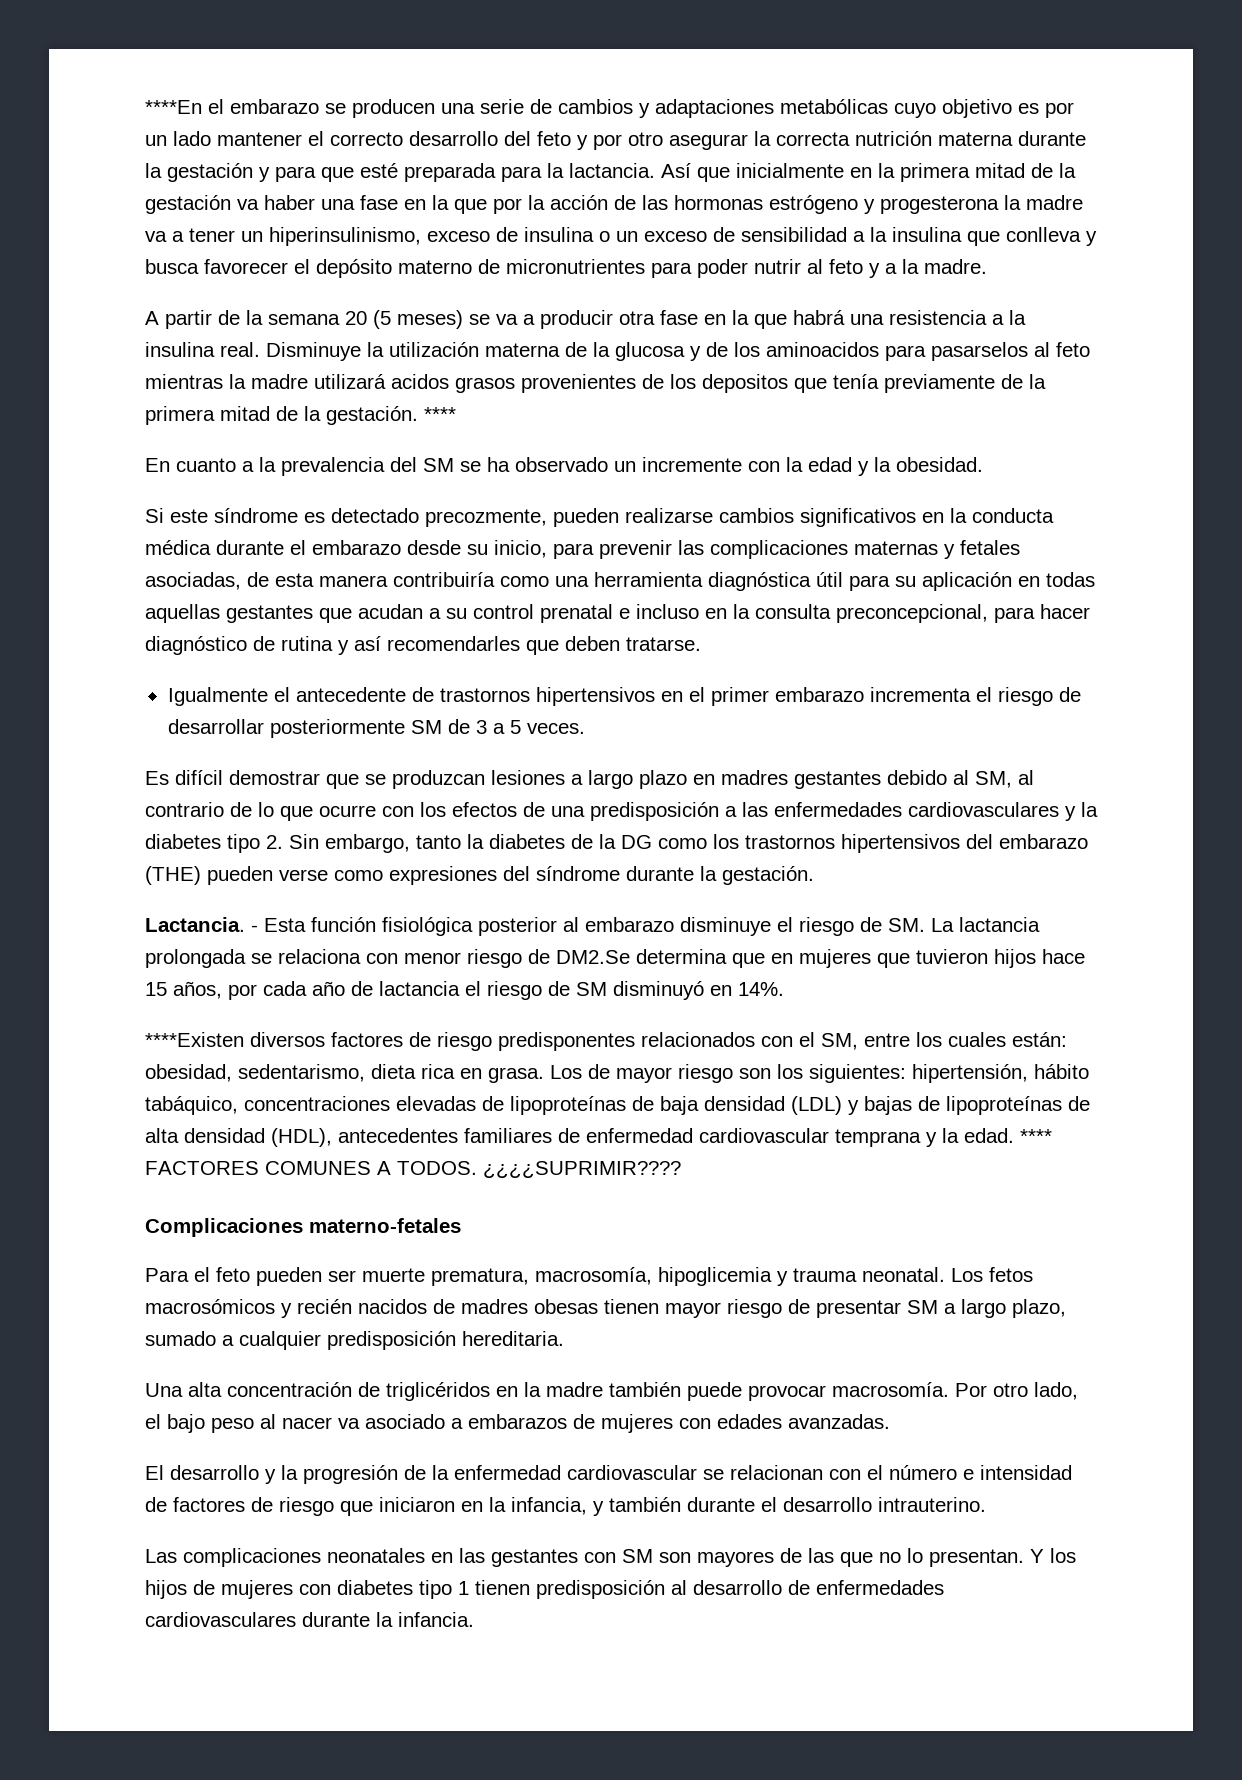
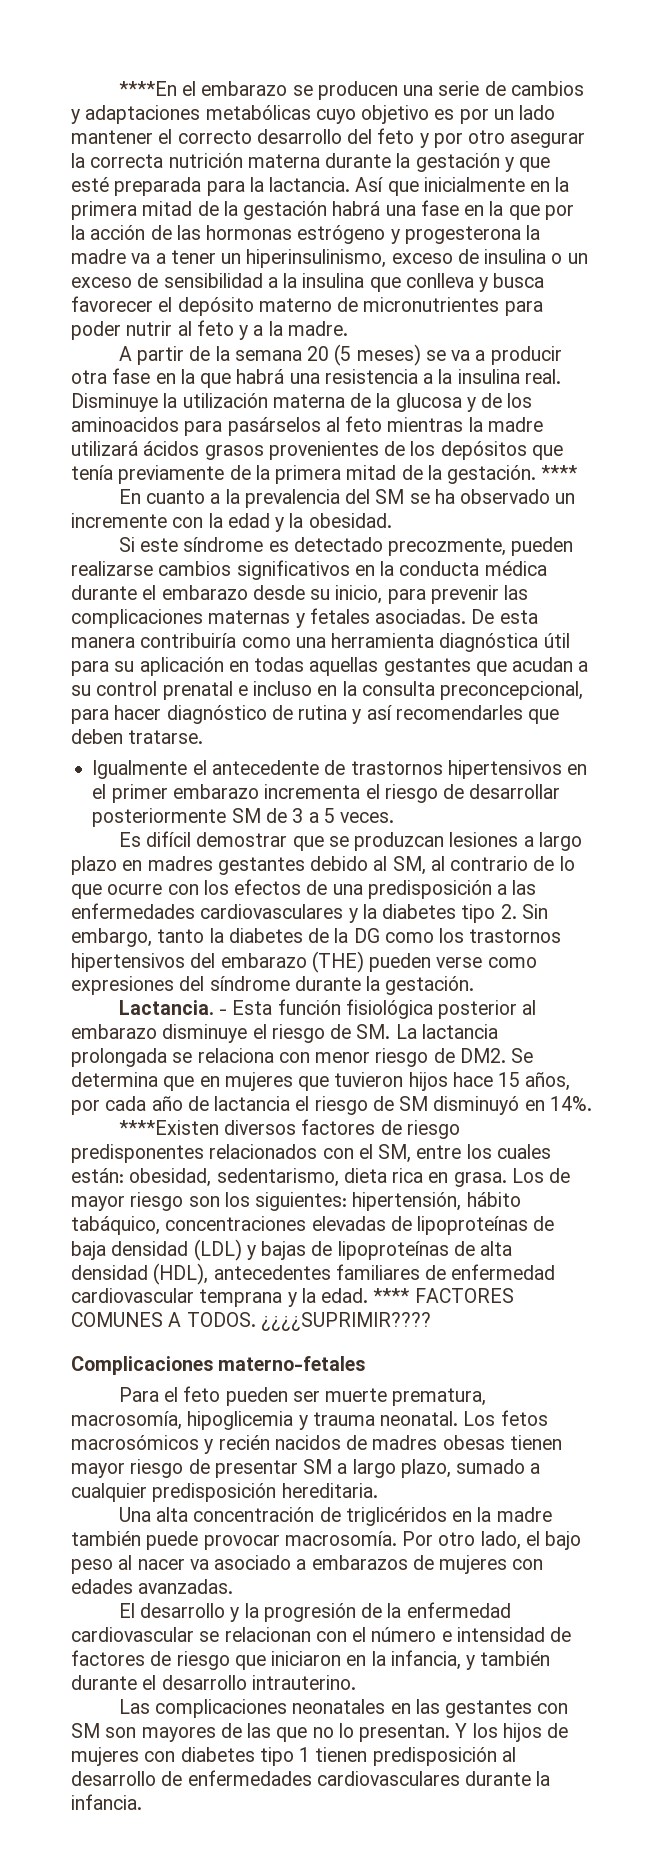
- ****En el embarazo se producen una serie de cambios y adaptaciones metabólicas cuyo objetivo es por un lado mantener el correcto desarrollo del feto y por otro asegurar la correcta nutrición materna durante la gestación y para que esté preparada para la lactancia.
+ ****En el embarazo se producen una serie de cambios y adaptaciones metabólicas cuyo objetivo es por un lado mantener el correcto desarrollo del feto y por otro asegurar la correcta nutrición materna durante la gestación y que esté preparada para la lactancia.
- Así que inicialmente en la primera mitad de la gestación va haber una fase en la que por la acción de las hormonas estrógeno y progesterona la madre va a tener un hiperinsulinismo, exceso de insulina o un exceso de sensibilidad a la insulina que conlleva y busca favorecer el depósito materno de micronutrientes para poder nutrir al feto y a la madre.
+ Así que inicialmente en la primera mitad de la gestación habrá una fase en la que por la acción de las hormonas estrógeno y progesterona la madre va a tener un hiperinsulinismo, exceso de insulina o un exceso de sensibilidad a la insulina que conlleva y busca favorecer el depósito materno de micronutrientes para poder nutrir al feto y a la madre.
- Disminuye la utilización materna de la glucosa y de los aminoacidos para pasarselos al feto mientras la madre utilizará acidos grasos provenientes de los depositos que tenía previamente de la primera mitad de la gestación.
+ Disminuye la utilización materna de la glucosa y de los aminoacidos para pasárselos al feto mientras la madre utilizará ácidos grasos provenientes de los depósitos que tenía previamente de la primera mitad de la gestación.
- Si este síndrome es detectado precozmente, pueden realizarse cambios significativos en la conducta médica durante el embarazo desde su inicio, para prevenir las complicaciones maternas y fetales asociadas, de esta manera contribuiría como una herramienta diagnóstica útil para su aplicación en todas aquellas gestantes que acudan a su control prenatal e incluso en la consulta preconcepcional, para hacer diagnóstico de rutina y así recomendarles que deben tratarse.
+ Si este síndrome es detectado precozmente, pueden realizarse cambios significativos en la conducta médica durante el embarazo desde su inicio, para prevenir las complicaciones maternas y fetales asociadas. De esta manera contribuiría como una herramienta diagnóstica útil para su aplicación en todas aquellas gestantes que acudan a su control prenatal e incluso en la consulta preconcepcional, para hacer diagnóstico de rutina y así recomendarles que deben tratarse.
- - Esta función fisiológica posterior al embarazo disminuye el riesgo de SM. La lactancia prolongada se relaciona con menor riesgo de DM2.Se determina que en mujeres que tuvieron hijos hace 15 años, por cada año de lactancia el riesgo de SM disminuyó en 14%.
+ - Esta función fisiológica posterior al embarazo disminuye el riesgo de SM. La lactancia prolongada se relaciona con menor riesgo de DM2. Se determina que en mujeres que tuvieron hijos hace 15 años, por cada año de lactancia el riesgo de SM disminuyó en 14%.

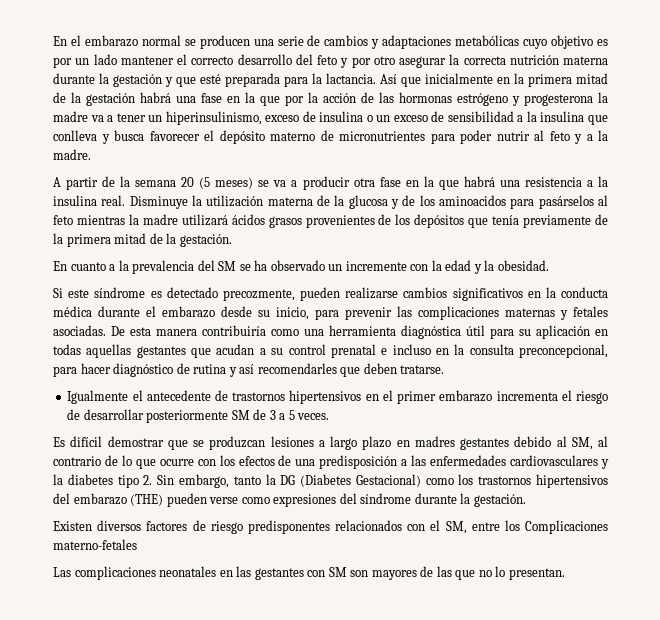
- ****En el embarazo se producen una serie de cambios y adaptaciones metabólicas cuyo objetivo es por un lado mantener el correcto desarrollo del feto y por otro asegurar la correcta nutrición materna durante la gestación y que esté preparada para la lactancia.
+ En el embarazo normal se producen una serie de cambios y adaptaciones metabólicas cuyo objetivo es por un lado mantener el correcto desarrollo del feto y por otro asegurar la correcta nutrición materna durante la gestación y que esté preparada para la lactancia.
- Disminuye la utilización materna de la glucosa y de los aminoacidos para pasárselos al feto mientras la madre utilizará ácidos grasos provenientes de los depósitos que tenía previamente de la primera mitad de la gestación. ****
+ Disminuye la utilización materna de la glucosa y de los aminoacidos para pasárselos al feto mientras la madre utilizará ácidos grasos provenientes de los depósitos que tenía previamente de la primera mitad de la gestación.
- Es difícil demostrar que se produzcan lesiones a largo plazo en madres gestantes debido al SM, al contrario de lo que ocurre con los efectos de una predisposición a las enfermedades cardiovasculares y la diabetes tipo 2. Sin embargo, tanto la diabetes de la DG como los trastornos hipertensivos del embarazo (THE) pueden verse como expresiones del síndrome durante la gestación.
+ Es difícil demostrar que se produzcan lesiones a largo plazo en madres gestantes debido al SM, al contrario de lo que ocurre con los efectos de una predisposición a las enfermedades cardiovasculares y la diabetes tipo 2. Sin embargo, tanto la DG (Diabetes Gestacional) como los trastornos hipertensivos del embarazo (THE) pueden verse como expresiones del síndrome durante la gestación.
- Lactancia. - Esta función fisiológica posterior al embarazo disminuye el riesgo de SM. La lactancia prolongada se relaciona con menor riesgo de DM2. Se determina que en mujeres que tuvieron hijos hace 15 años, por cada año de lactancia el riesgo de SM disminuyó en 14%.
- ****Existen diversos factores de riesgo predisponentes relacionados con el SM, entre los cuales están: obesidad, sedentarismo, dieta rica en grasa. Los de mayor riesgo son los siguientes: hipertensión, hábito tabáquico, concentraciones elevadas de lipoproteínas de baja densidad (LDL) y bajas de lipoproteínas de alta densidad (HDL), antecedentes familiares de enfermedad cardiovascular temprana y la edad. **** FACTORES COMUNES A TODOS. ¿¿¿¿SUPRIMIR????
- Complicaciones materno-fetales
- Para el feto pueden ser muerte prematura, macrosomía, hipoglicemia y trauma neonatal. Los fetos macrosómicos y recién nacidos de madres obesas tienen mayor riesgo de presentar SM a largo plazo, sumado a cualquier predisposición hereditaria.
- Una alta concentración de triglicéridos en la madre también puede provocar macrosomía. Por otro lado, el bajo peso al nacer va asociado a embarazos de mujeres con edades avanzadas.
- El desarrollo y la progresión de la enfermedad cardiovascular se relacionan con el número e intensidad de factores de riesgo que iniciaron en la infancia, y también durante el desarrollo intrauterino.
+ Existen diversos factores de riesgo predisponentes relacionados con el SM, entre los Complicaciones materno-fetales
- Y los hijos de mujeres con diabetes tipo 1 tienen predisposición al desarrollo de enfermedades cardiovasculares durante la infancia.

